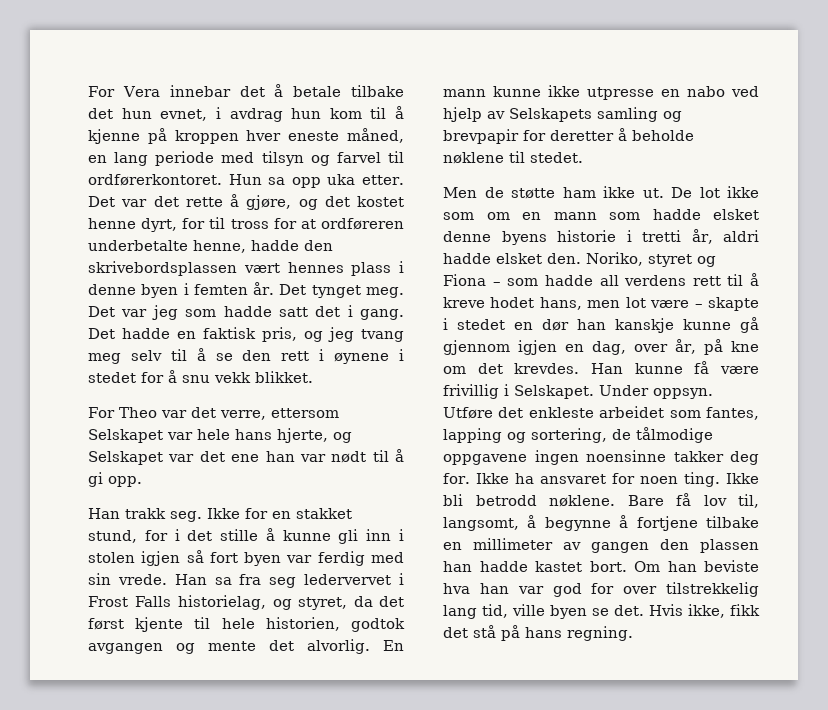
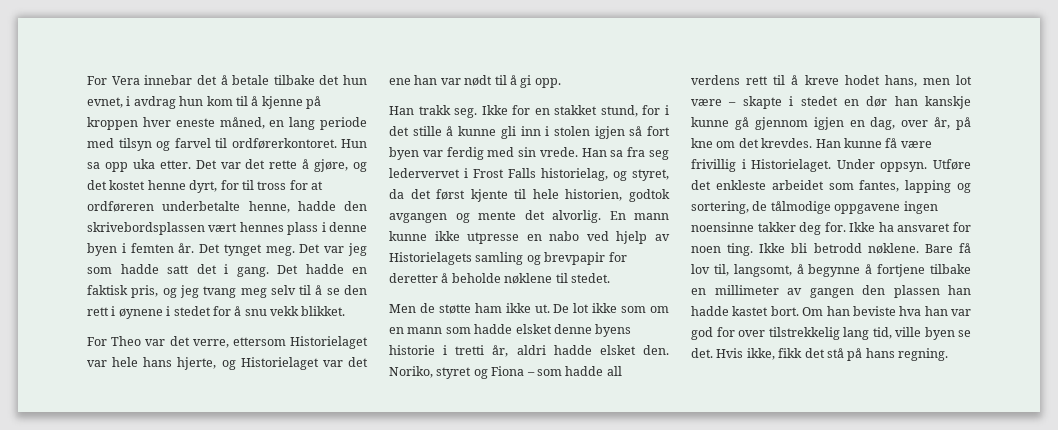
- For Theo var det verre, ettersom Selskapet var hele hans hjerte, og Selskapet var det ene han var nødt til å gi opp.
+ For Theo var det verre, ettersom Historielaget var hele hans hjerte, og Historielaget var det ene han var nødt til å gi opp.
- En mann kunne ikke utpresse en nabo ved hjelp av Selskapets samling og brevpapir for deretter å beholde nøklene til stedet.
+ En mann kunne ikke utpresse en nabo ved hjelp av Historielagets samling og brevpapir for deretter å beholde nøklene til stedet.
- Han kunne få være frivillig i Selskapet.
+ Han kunne få være frivillig i Historielaget.

